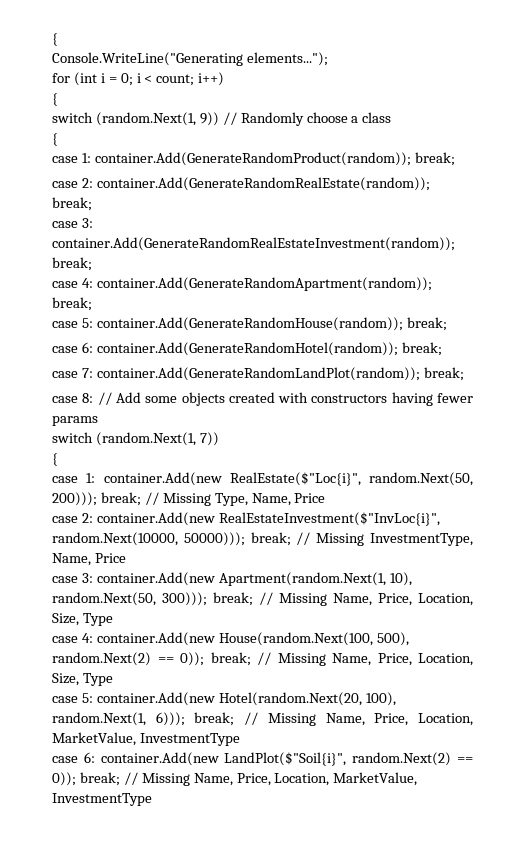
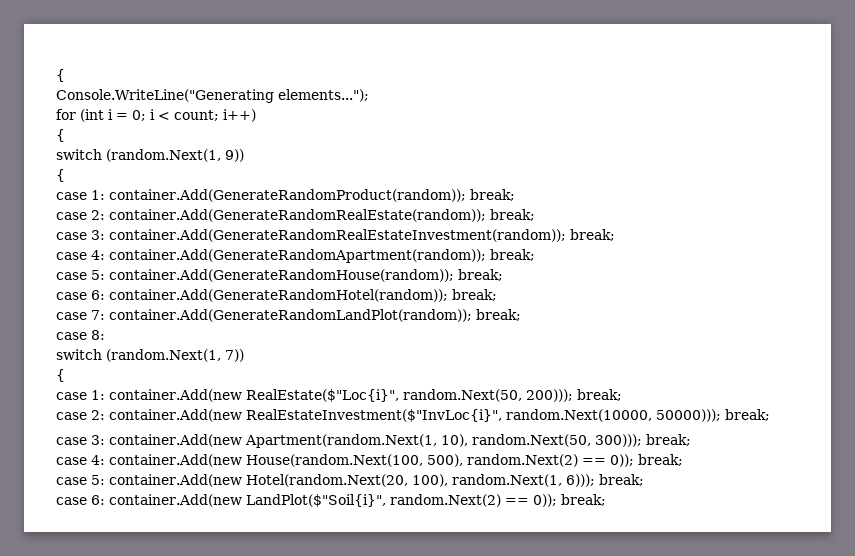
- switch (random.Next(1, 9)) // Randomly choose a class
+ switch (random.Next(1, 9))
- case 8: // Add some objects created with constructors having fewer params
+ case 8:
- case 1: container.Add(new RealEstate($"Loc{i}", random.Next(50, 200))); break; // Missing Type, Name, Price
+ case 1: container.Add(new RealEstate($"Loc{i}", random.Next(50, 200))); break;
- case 2: container.Add(new RealEstateInvestment($"InvLoc{i}", random.Next(10000, 50000))); break; // Missing InvestmentType, Name, Price
+ case 2: container.Add(new RealEstateInvestment($"InvLoc{i}", random.Next(10000, 50000))); break;
- case 3: container.Add(new Apartment(random.Next(1, 10), random.Next(50, 300))); break; // Missing Name, Price, Location, Size, Type
+ case 3: container.Add(new Apartment(random.Next(1, 10), random.Next(50, 300))); break;
- case 4: container.Add(new House(random.Next(100, 500), random.Next(2) == 0)); break; // Missing Name, Price, Location, Size, Type
+ case 4: container.Add(new House(random.Next(100, 500), random.Next(2) == 0)); break;
- case 5: container.Add(new Hotel(random.Next(20, 100), random.Next(1, 6))); break; // Missing Name, Price, Location, MarketValue, InvestmentType
+ case 5: container.Add(new Hotel(random.Next(20, 100), random.Next(1, 6))); break;
- case 6: container.Add(new LandPlot($"Soil{i}", random.Next(2) == 0)); break; // Missing Name, Price, Location, MarketValue, InvestmentType
+ case 6: container.Add(new LandPlot($"Soil{i}", random.Next(2) == 0)); break;

